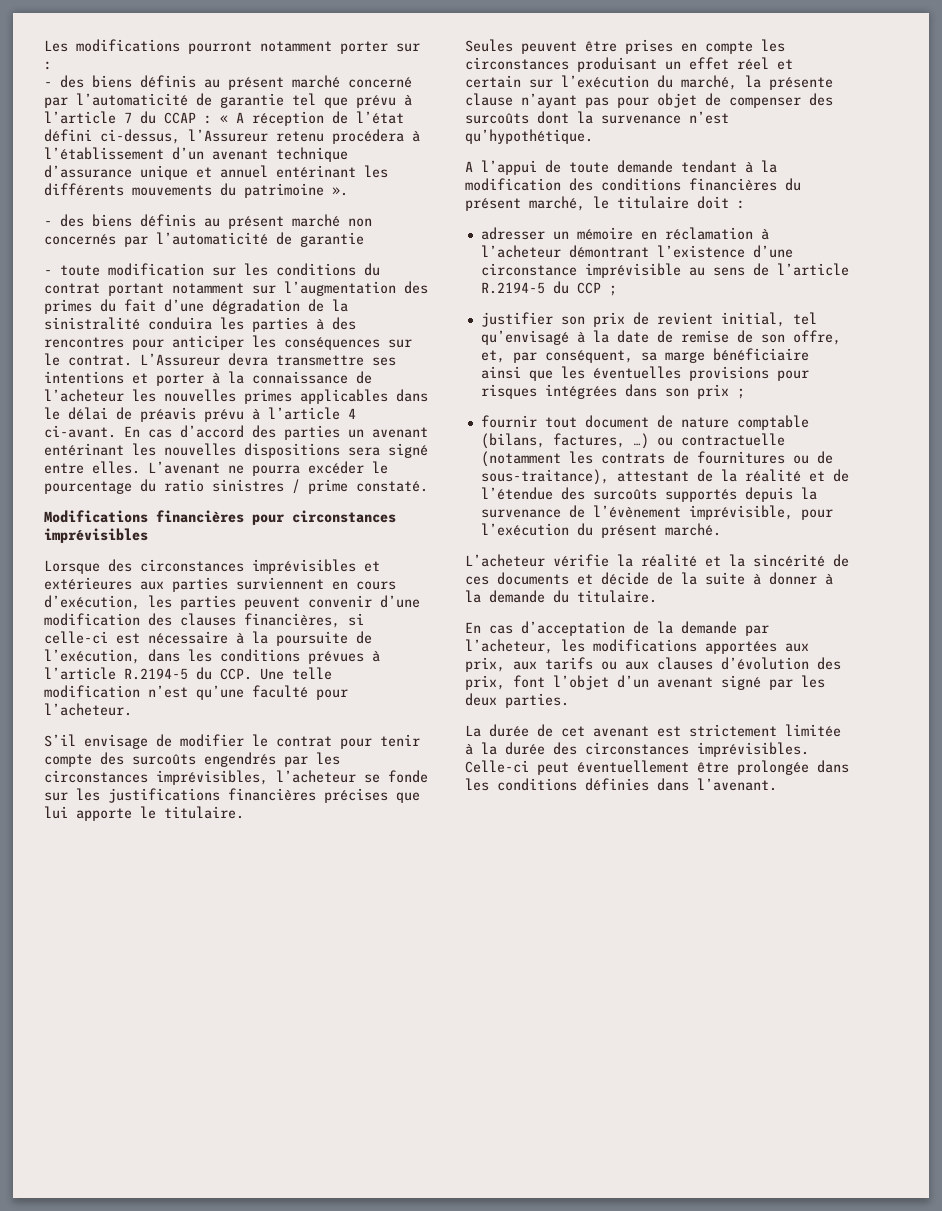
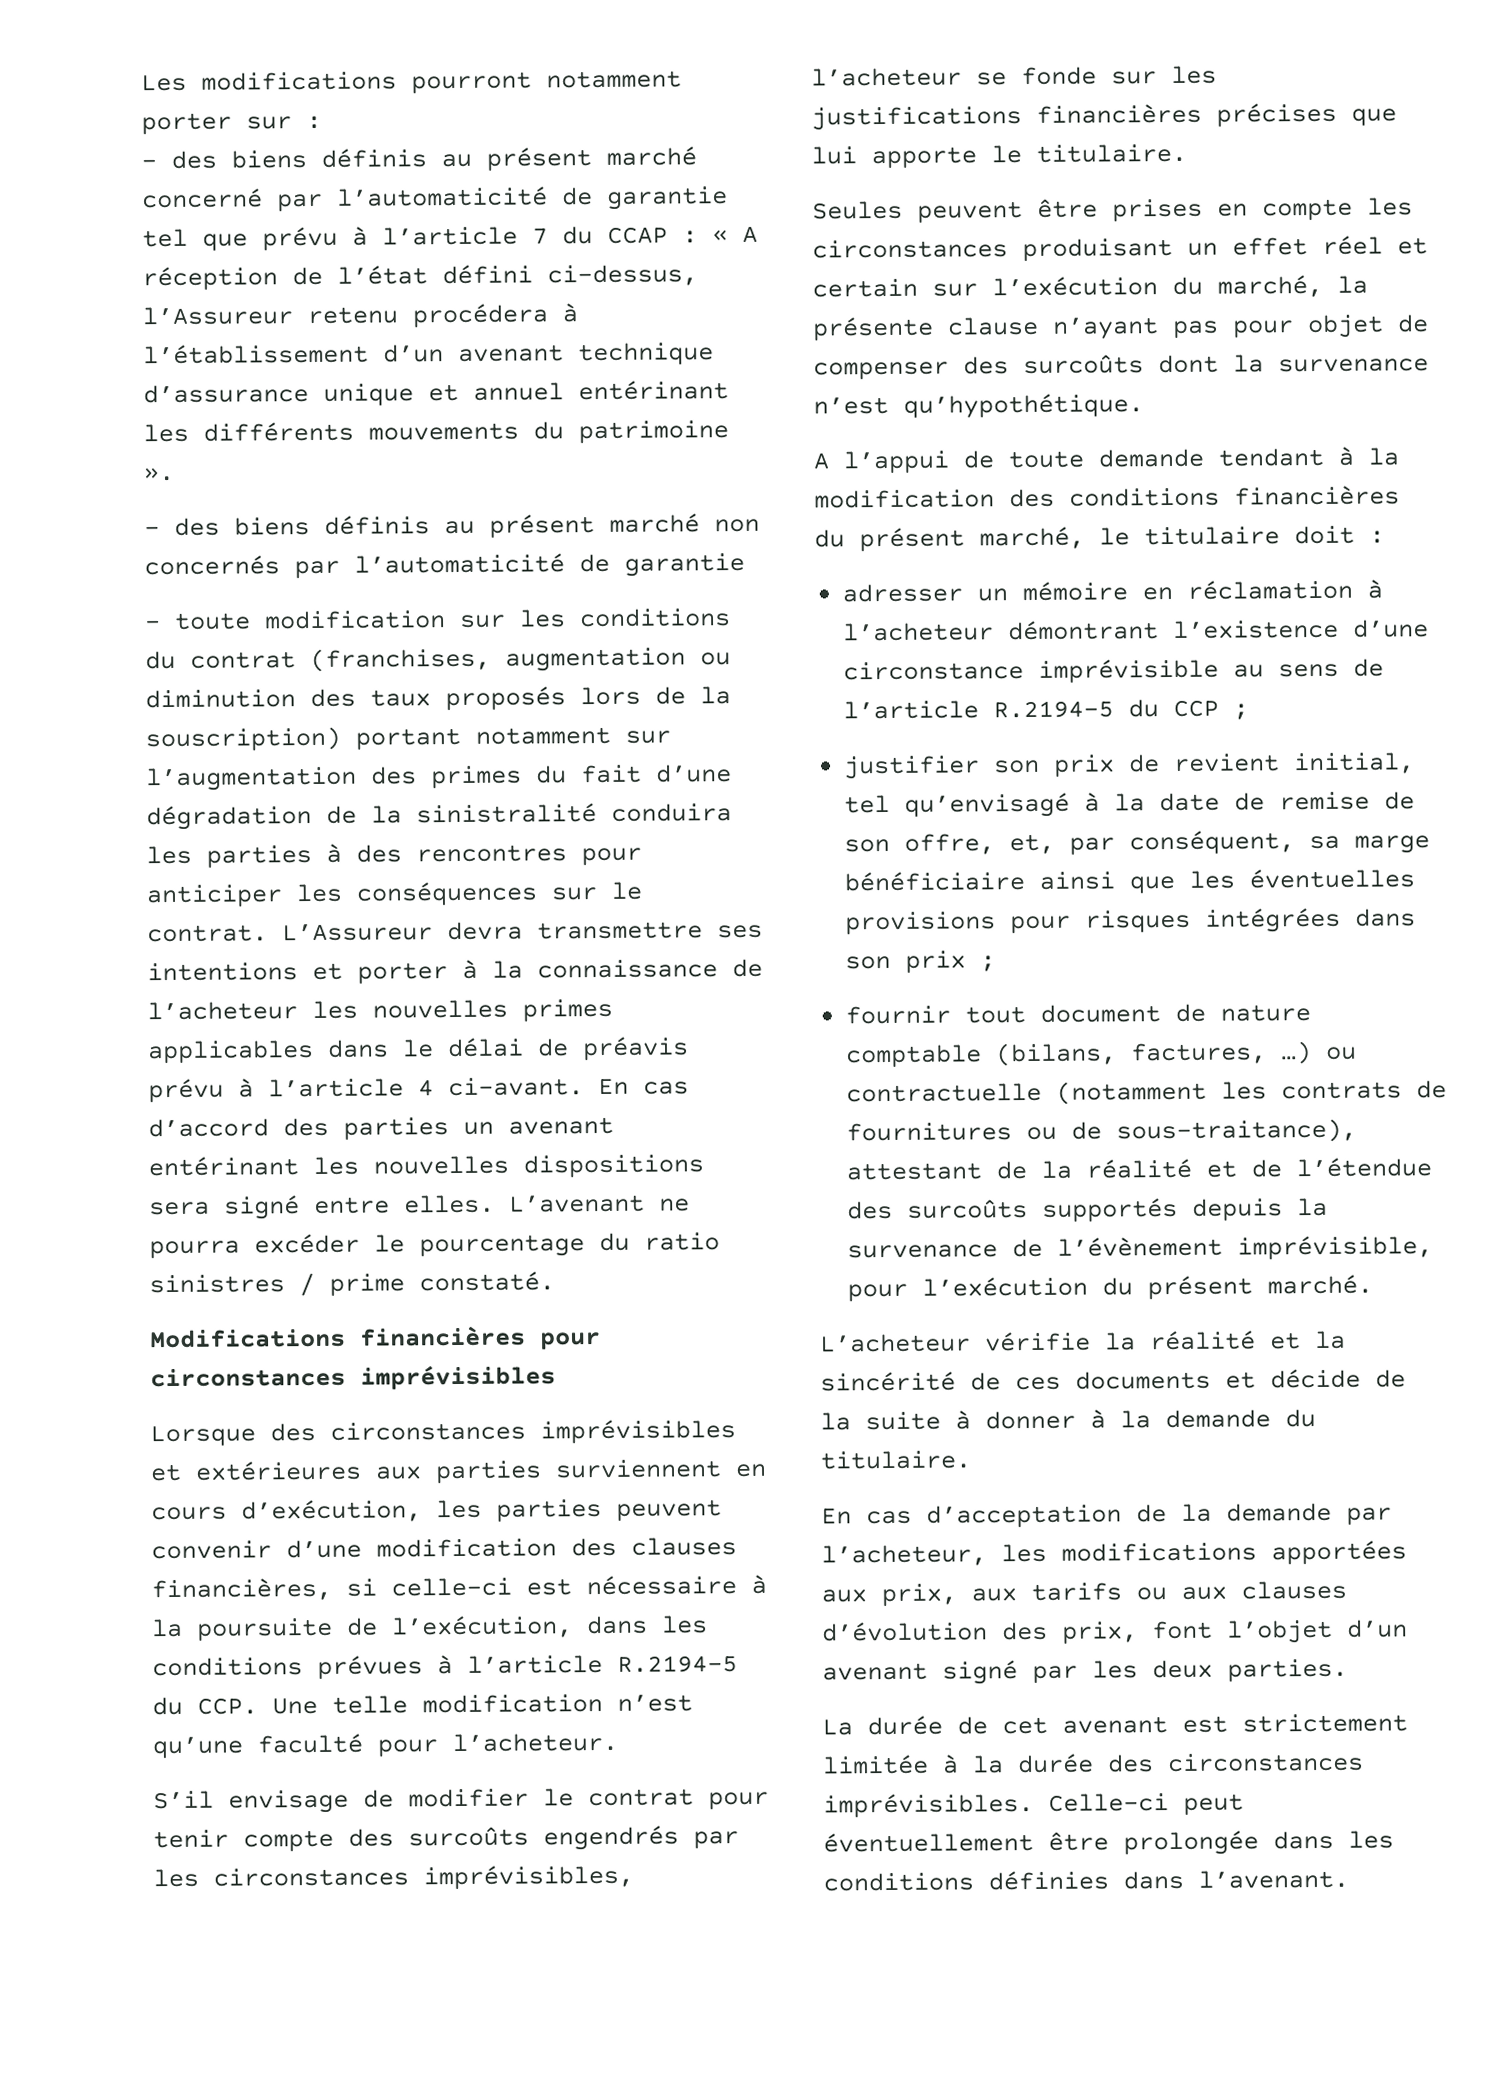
- - toute modification sur les conditions du contrat portant notamment sur l’augmentation des primes du fait d’une dégradation de la sinistralité conduira les parties à des rencontres pour anticiper les conséquences sur le contrat.
+ - toute modification sur les conditions du contrat (franchises, augmentation ou diminution des taux proposés lors de la souscription) portant notamment sur l’augmentation des primes du fait d’une dégradation de la sinistralité conduira les parties à des rencontres pour anticiper les conséquences sur le contrat.

